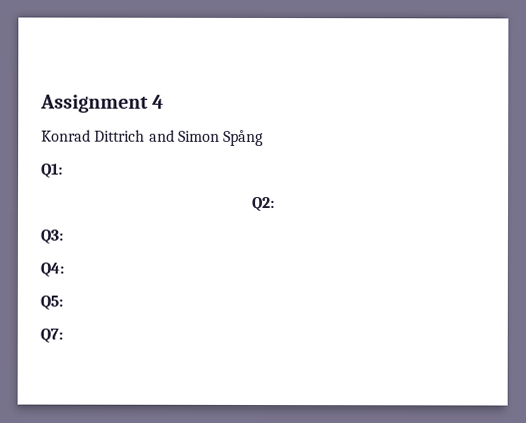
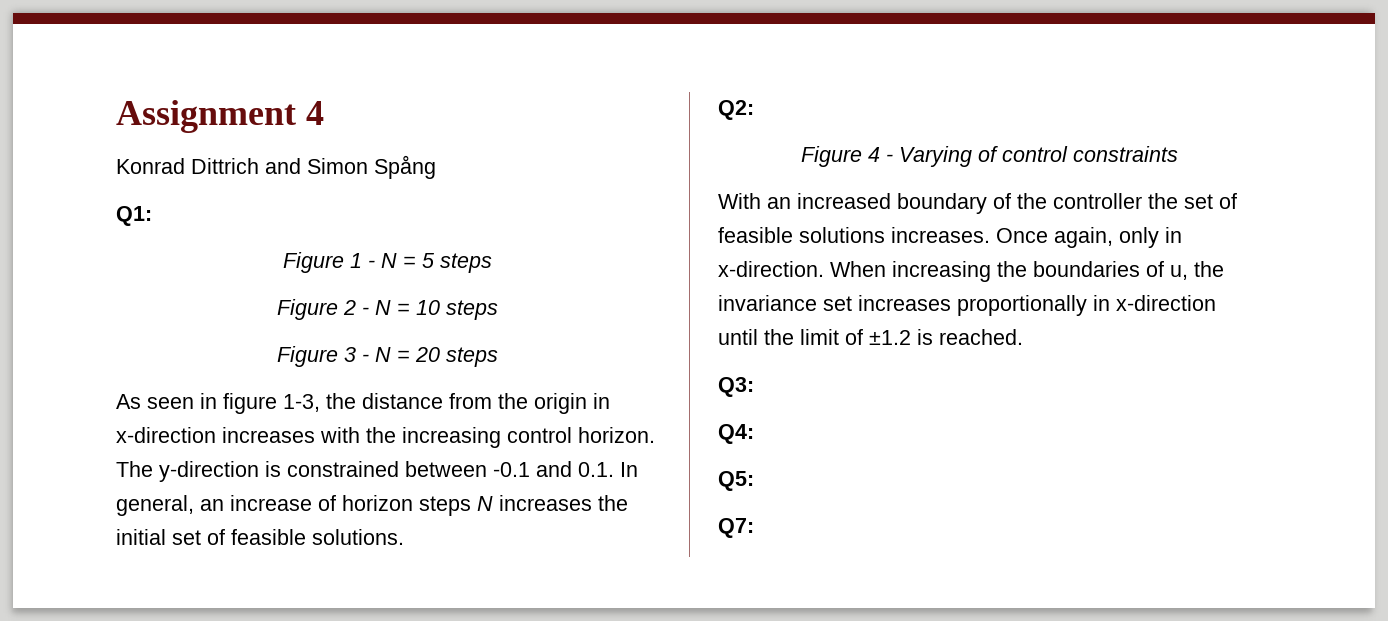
+ Figure 1 - N = 5 steps
+ Figure 2 - N = 10 steps
+ Figure 3 - N = 20 steps
+ As seen in figure 1-3, the distance from the origin in x-direction increases with the increasing control horizon. The y-direction is constrained between -0.1 and 0.1. In general, an increase of horizon steps N increases the initial set of feasible solutions.
  Q2:
+ Figure 4 - Varying of control constraints
+ With an increased boundary of the controller the set of feasible solutions increases. Once again, only in x-direction. When increasing the boundaries of u, the invariance set increases proportionally in x-direction until the limit of ±1.2 is reached.

